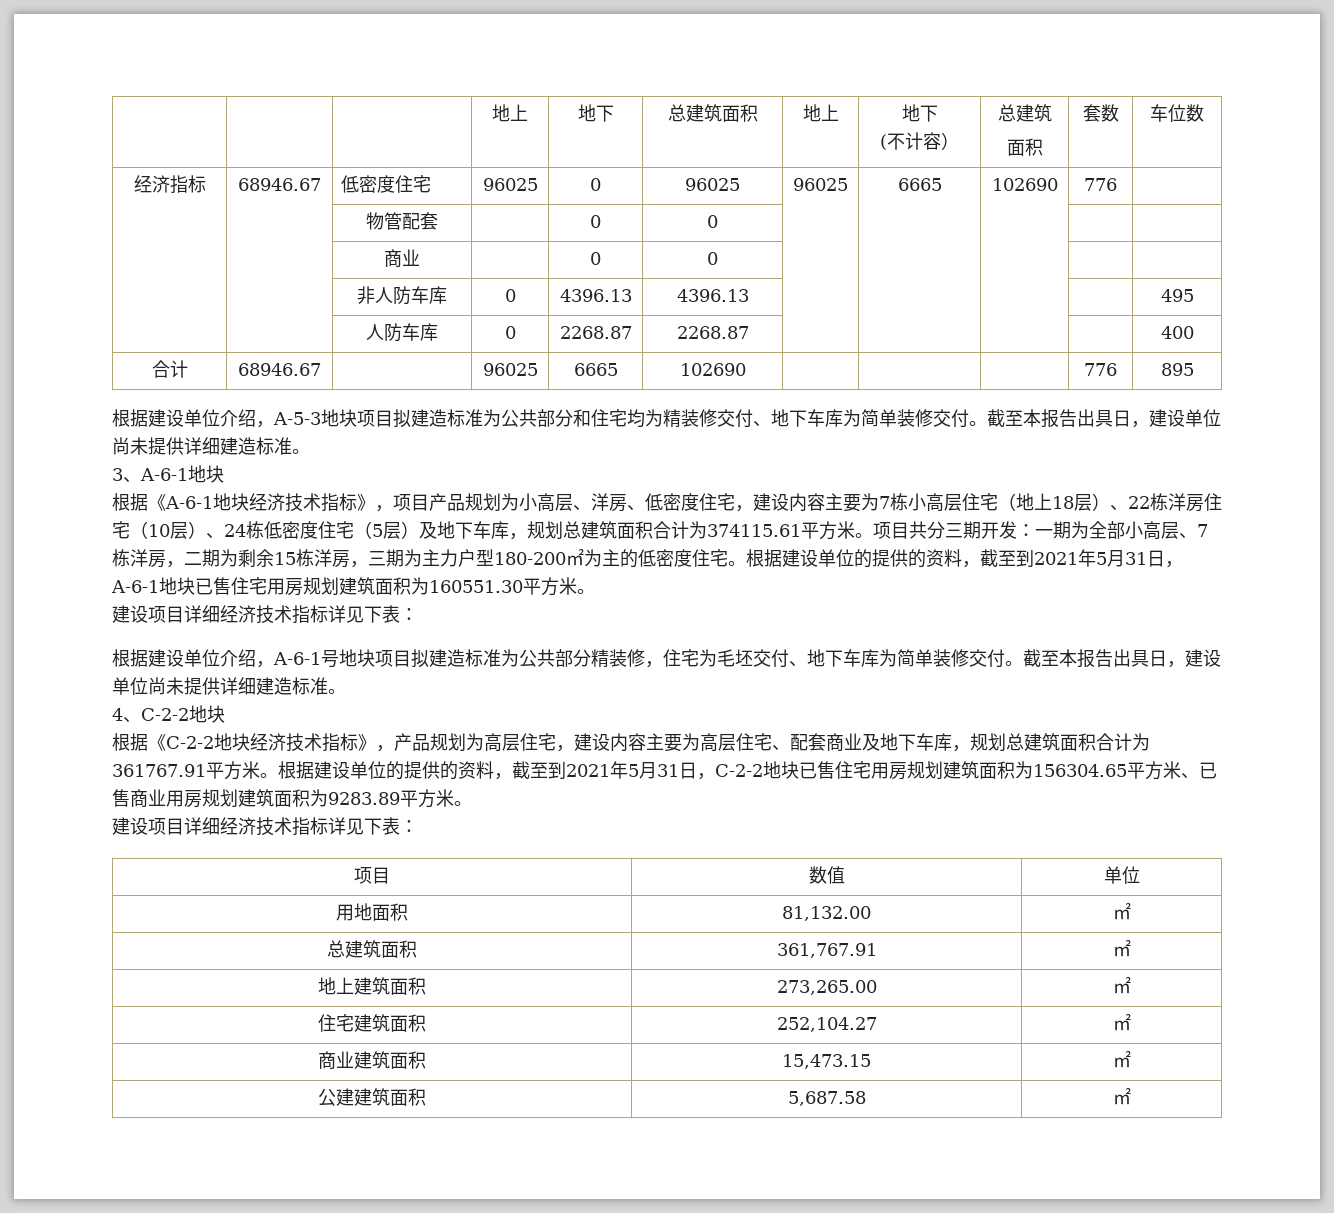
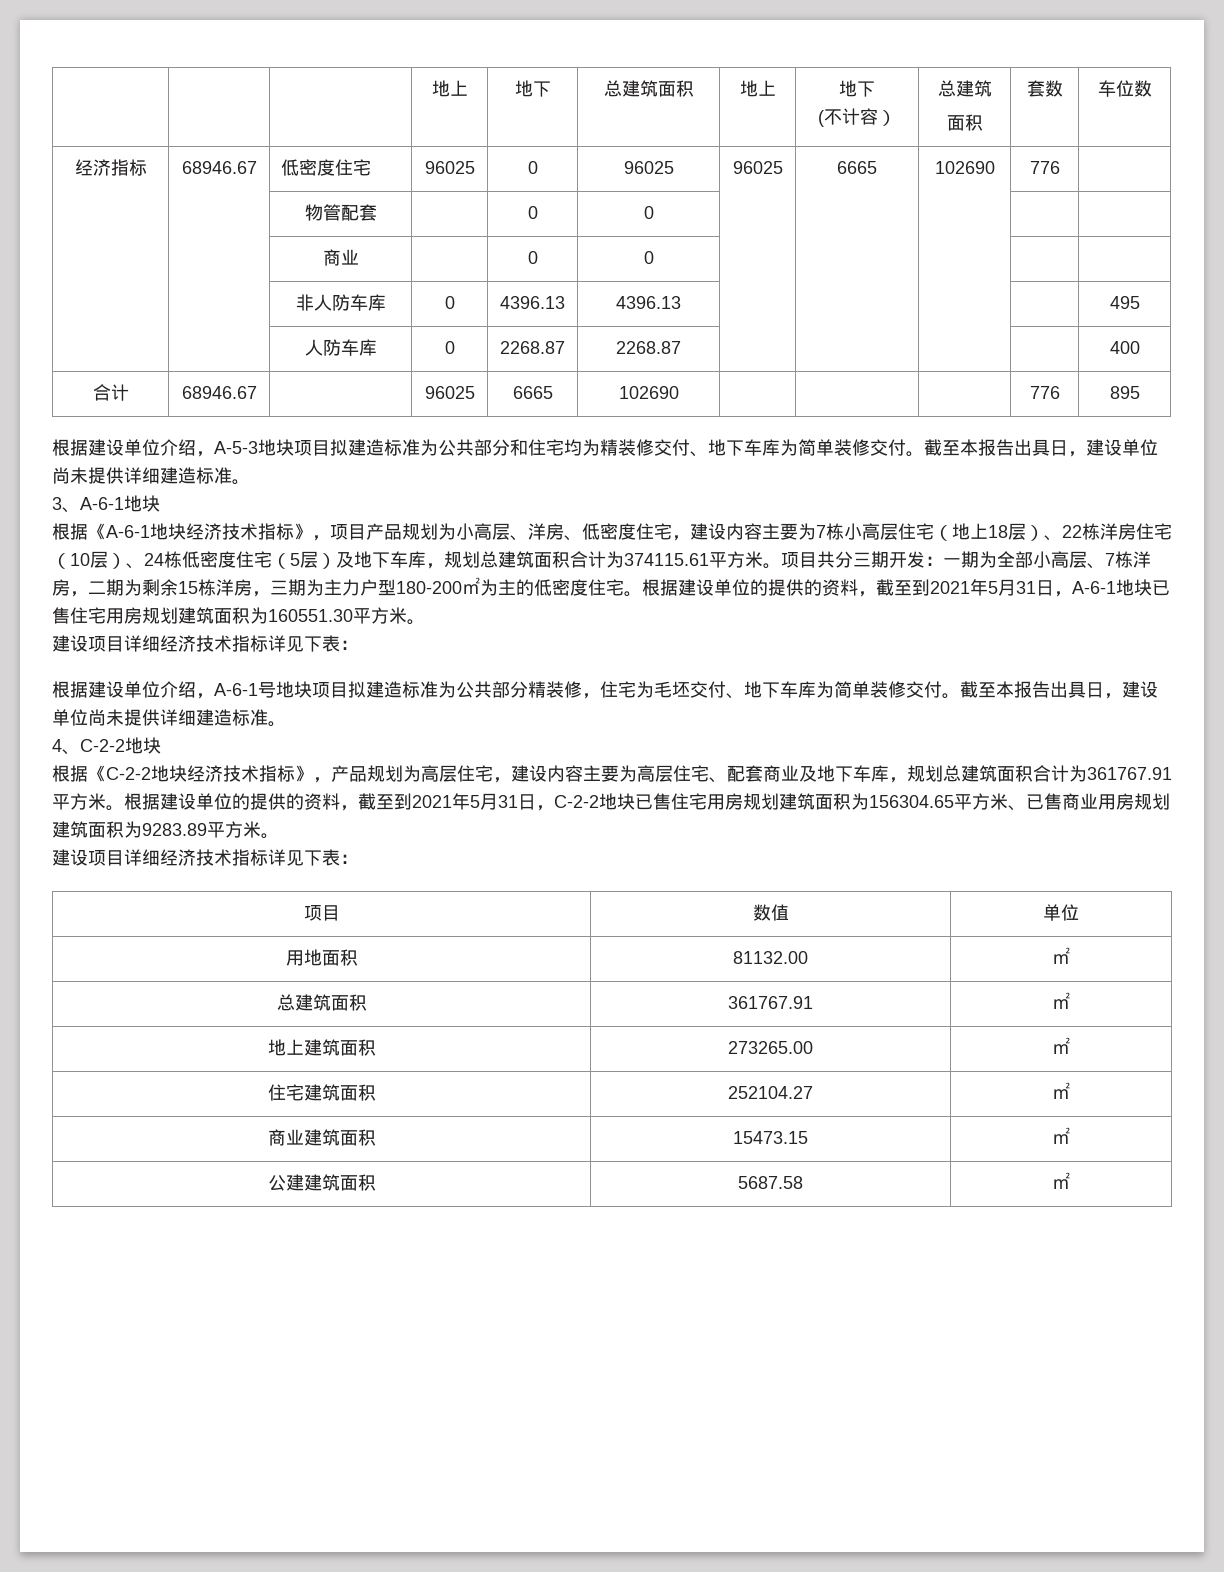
- 用地面积 | 81,132.00 | ㎡
+ 用地面积 | 81132.00 | ㎡
- 总建筑面积 | 361,767.91 | ㎡
+ 总建筑面积 | 361767.91 | ㎡
- 地上建筑面积 | 273,265.00 | ㎡
+ 地上建筑面积 | 273265.00 | ㎡
- 住宅建筑面积 | 252,104.27 | ㎡
+ 住宅建筑面积 | 252104.27 | ㎡
- 商业建筑面积 | 15,473.15 | ㎡
+ 商业建筑面积 | 15473.15 | ㎡
- 公建建筑面积 | 5,687.58 | ㎡
+ 公建建筑面积 | 5687.58 | ㎡

